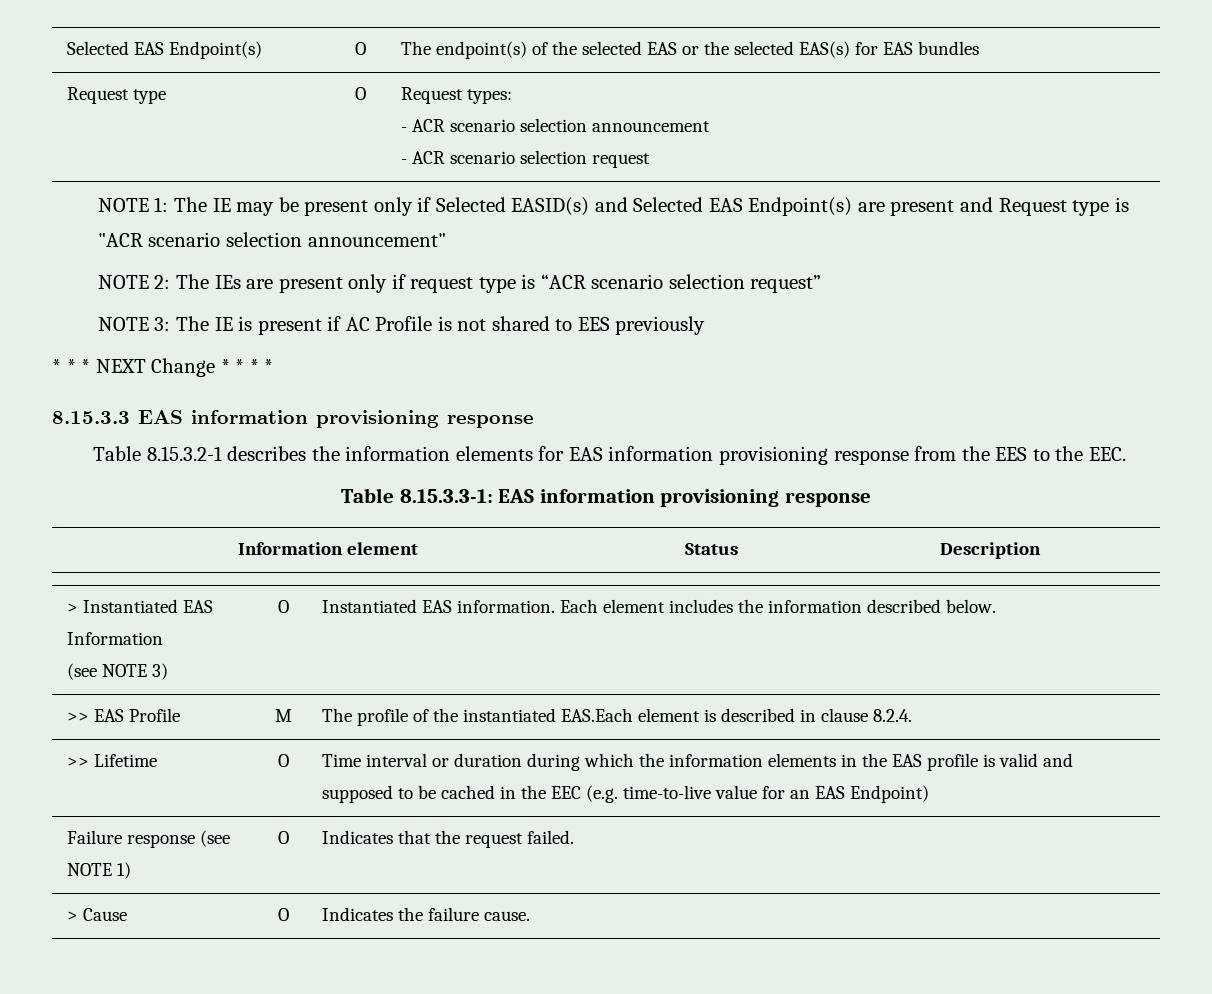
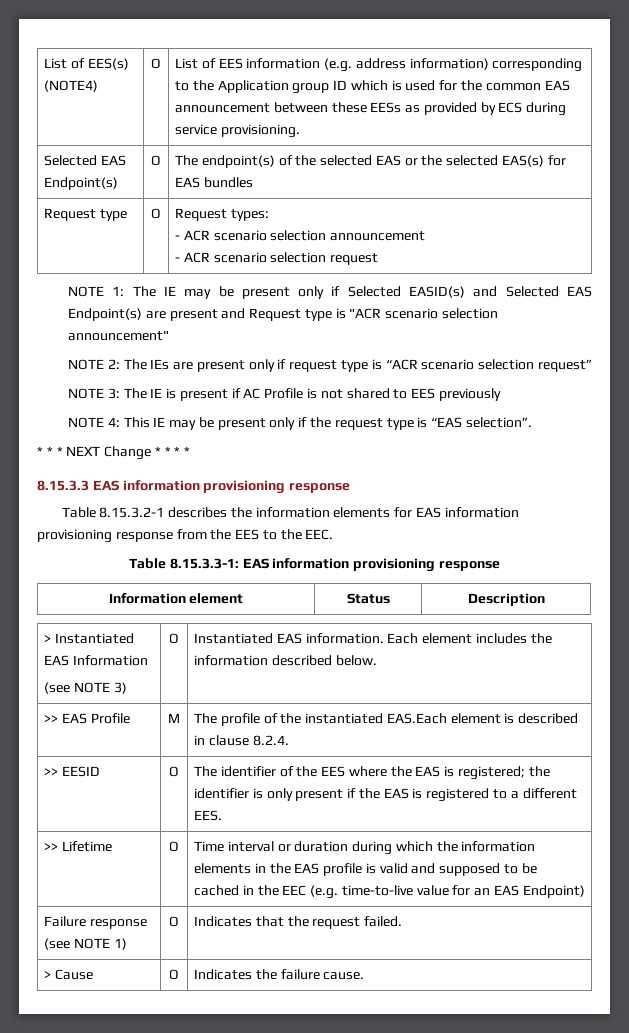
+ List of EES(s) (NOTE4) | O | List of EES information (e.g. address information) corresponding to the Application group ID which is used for the common EAS announcement between these EESs as provided by ECS during service provisioning.
+ NOTE 4: This IE may be present only if the request type is “EAS selection”.
+ >> EESID | O | The identifier of the EES where the EAS is registered; the identifier is only present if the EAS is registered to a different EES.

